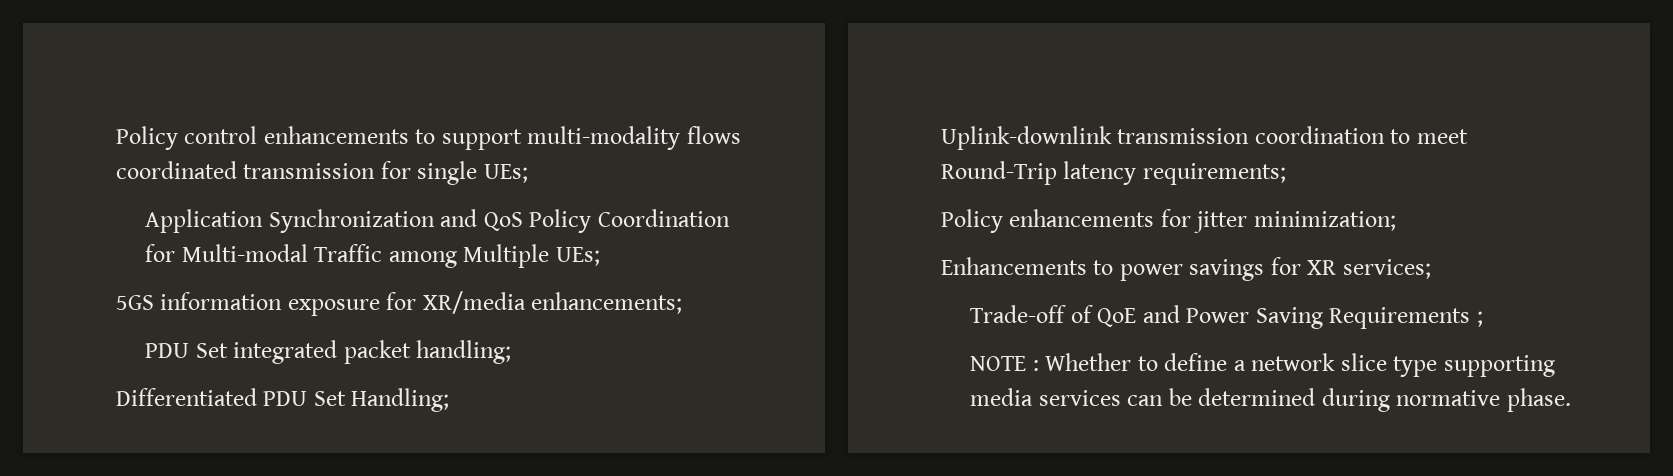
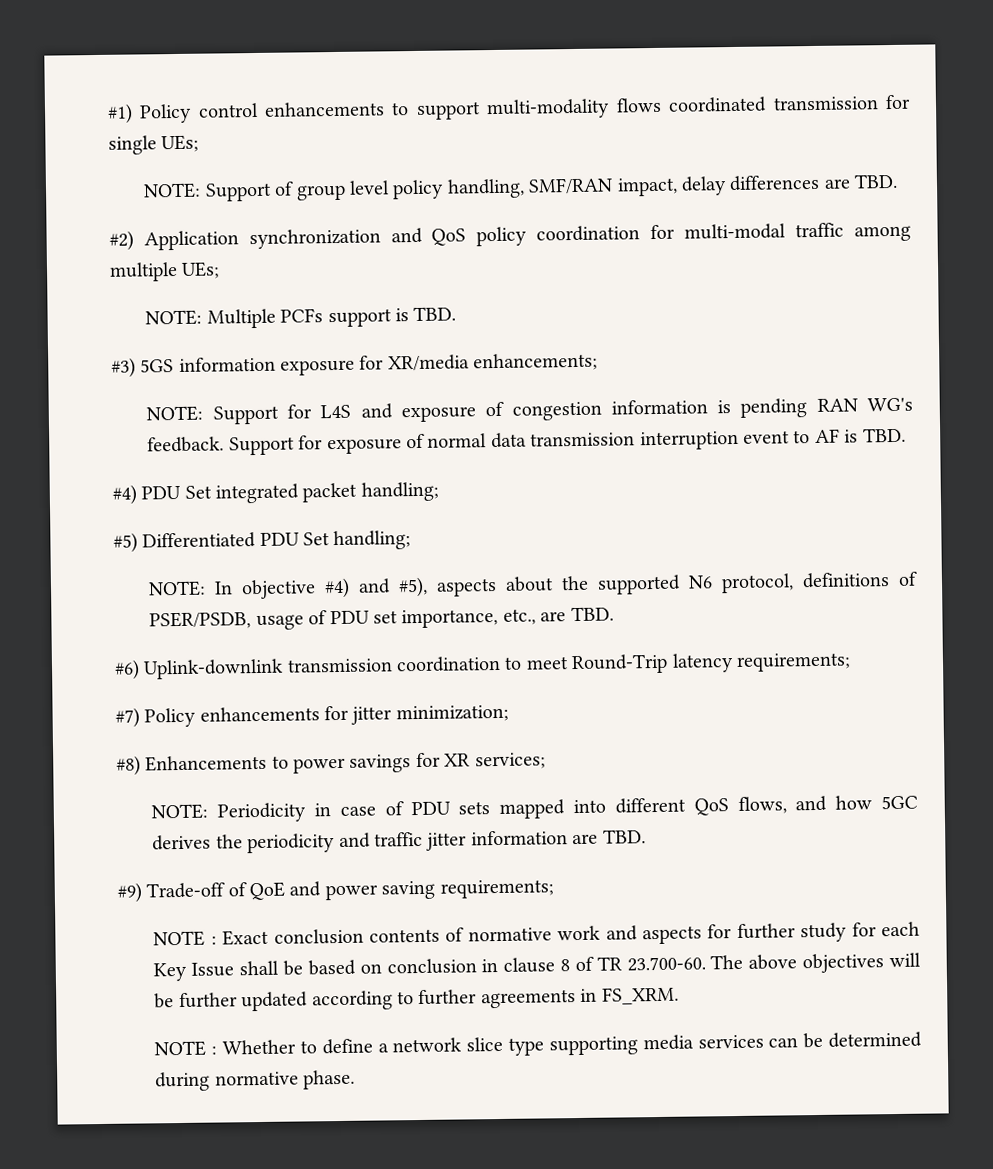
- Policy control enhancements to support multi-modality flows coordinated transmission for single UEs;
+ #1) Policy control enhancements to support multi-modality flows coordinated transmission for single UEs;
- Application Synchronization and QoS Policy Coordination for Multi-modal Traffic among Multiple UEs;
- 5GS information exposure for XR/media enhancements;
+ NOTE: Support of group level policy handling, SMF/RAN impact, delay differences are TBD.
+ #2) Application synchronization and QoS policy coordination for multi-modal traffic among multiple UEs;
+ NOTE: Multiple PCFs support is TBD.
+ #3) 5GS information exposure for XR/media enhancements;
- PDU Set integrated packet handling;
+ NOTE: Support for L4S and exposure of congestion information is pending RAN WG's feedback. Support for exposure of normal data transmission interruption event to AF is TBD.
+ #4) PDU Set integrated packet handling;
- Differentiated PDU Set Handling;
- Uplink-downlink transmission coordination to meet Round-Trip latency requirements;
+ #5) Differentiated PDU Set handling;
+ NOTE: In objective #4) and #5), aspects about the supported N6 protocol, definitions of PSER/PSDB, usage of PDU set importance, etc., are TBD.
+ #6) Uplink-downlink transmission coordination to meet Round-Trip latency requirements;
- Policy enhancements for jitter minimization;
+ #7) Policy enhancements for jitter minimization;
- Enhancements to power savings for XR services;
+ #8) Enhancements to power savings for XR services;
- Trade-off of QoE and Power Saving Requirements ;
+ NOTE: Periodicity in case of PDU sets mapped into different QoS flows, and how 5GC derives the periodicity and traffic jitter information are TBD.
+ #9) Trade-off of QoE and power saving requirements;
+ NOTE : Exact conclusion contents of normative work and aspects for further study for each Key Issue shall be based on conclusion in clause 8 of TR 23.700-60. The above objectives will be further updated according to further agreements in FS_XRM.

